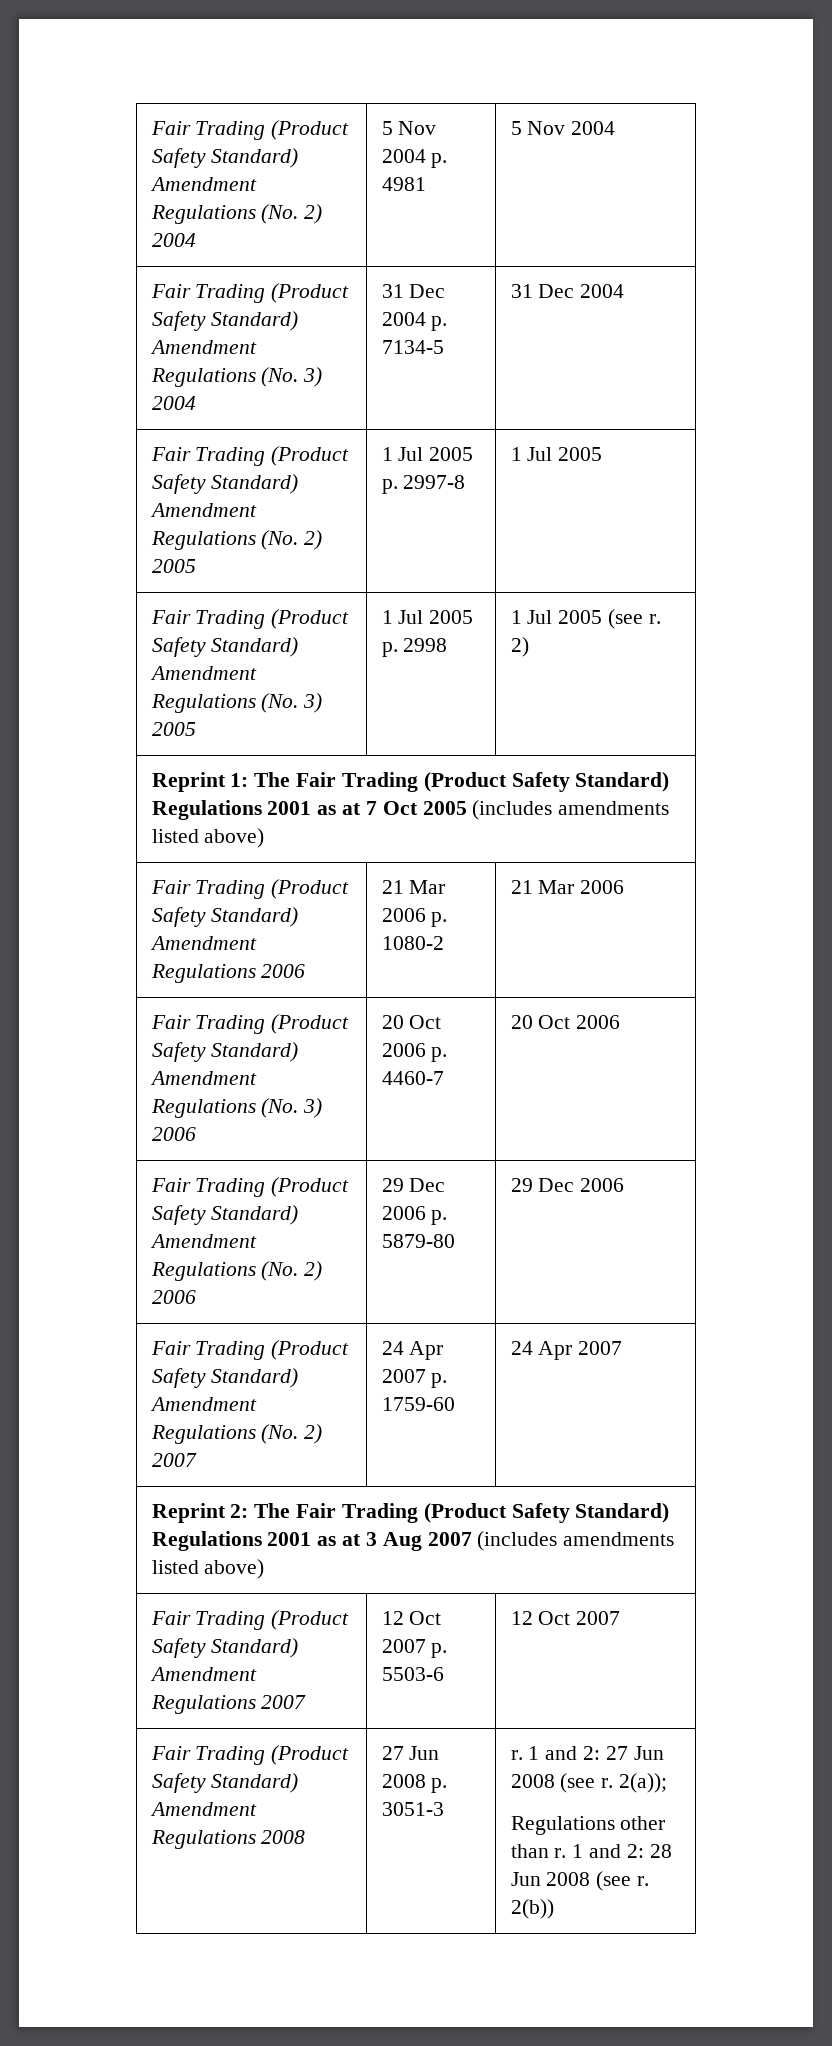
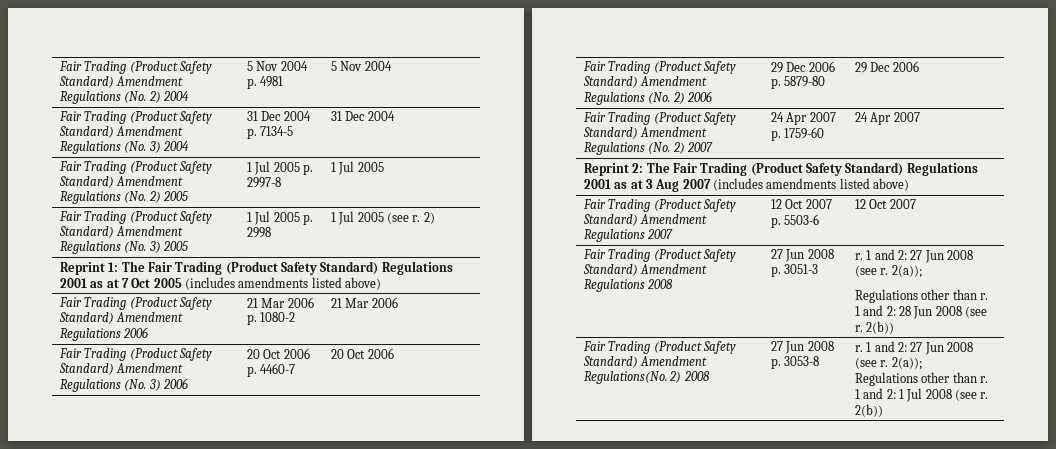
+ Fair Trading (Product Safety Standard) Amendment Regulations(No. 2) 2008 | 27 Jun 2008 p. 3053-8 | r. 1 and 2: 27 Jun 2008 (see r. 2(a));
+ Regulations other than r. 1 and 2: 1 Jul 2008 (see r. 2(b))

